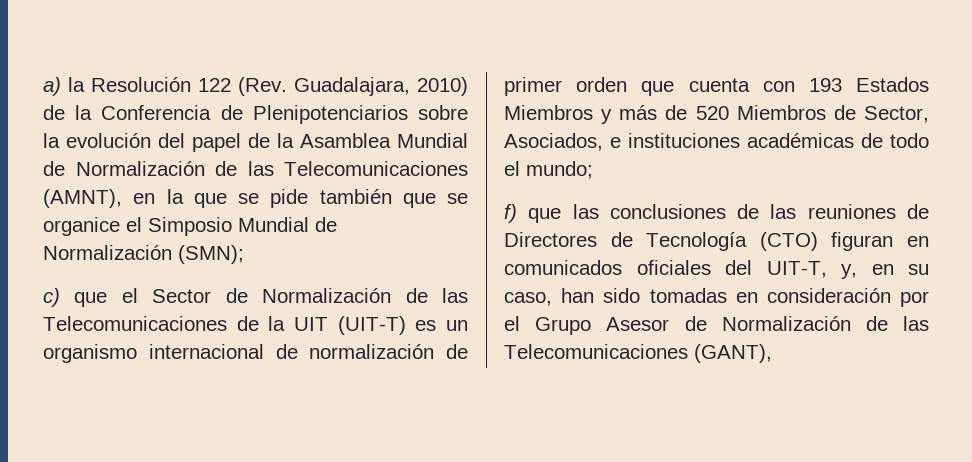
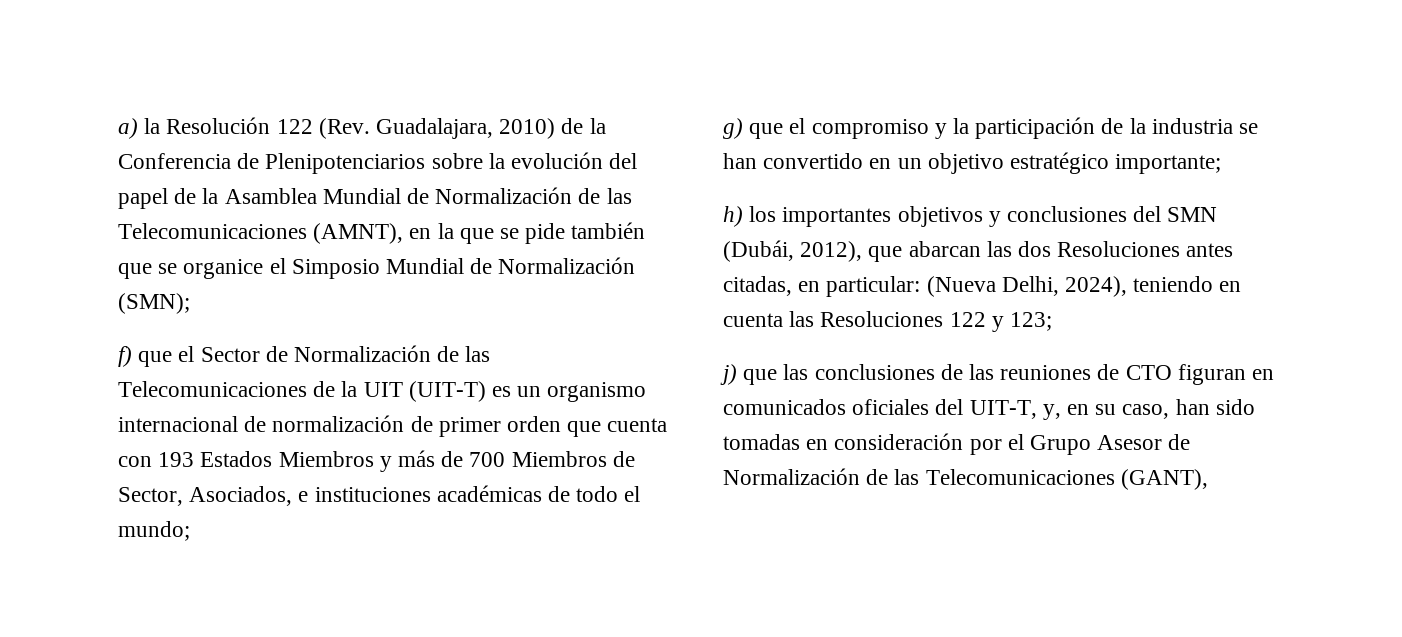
- c) que el Sector de Normalización de las Telecomunicaciones de la UIT (UIT-T) es un organismo internacional de normalización de primer orden que cuenta con 193 Estados Miembros y más de 520 Miembros de Sector, Asociados, e instituciones académicas de todo el mundo;
+ f) que el Sector de Normalización de las Telecomunicaciones de la UIT (UIT-T) es un organismo internacional de normalización de primer orden que cuenta con 193 Estados Miembros y más de 700 Miembros de Sector, Asociados, e instituciones académicas de todo el mundo;
- f) que las conclusiones de las reuniones de Directores de Tecnología (CTO) figuran en comunicados oficiales del UIT-T, y, en su caso, han sido tomadas en consideración por el Grupo Asesor de Normalización de las Telecomunicaciones (GANT),
+ g) que el compromiso y la participación de la industria se han convertido en un objetivo estratégico importante;
+ h) los importantes objetivos y conclusiones del SMN (Dubái, 2012), que abarcan las dos Resoluciones antes citadas, en particular: (Nueva Delhi, 2024), teniendo en cuenta las Resoluciones 122 y 123;
+ j) que las conclusiones de las reuniones de CTO figuran en comunicados oficiales del UIT-T, y, en su caso, han sido tomadas en consideración por el Grupo Asesor de Normalización de las Telecomunicaciones (GANT),

